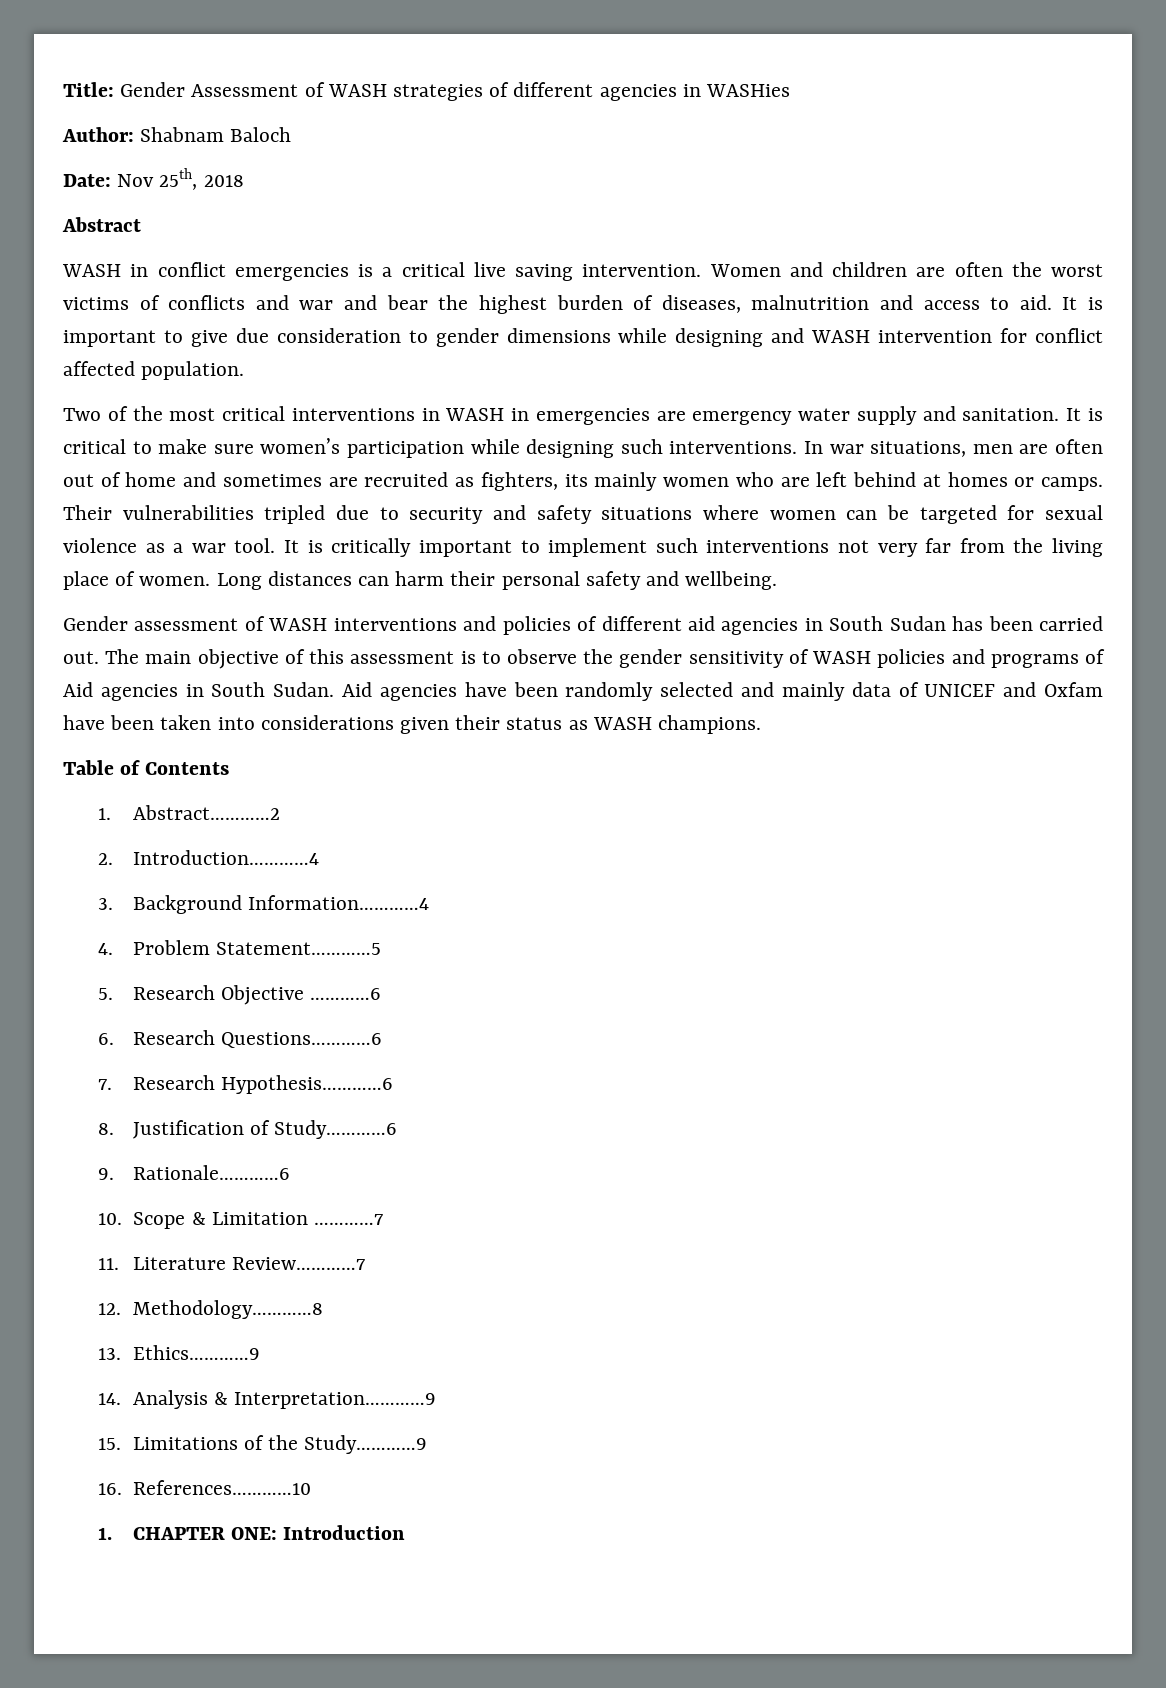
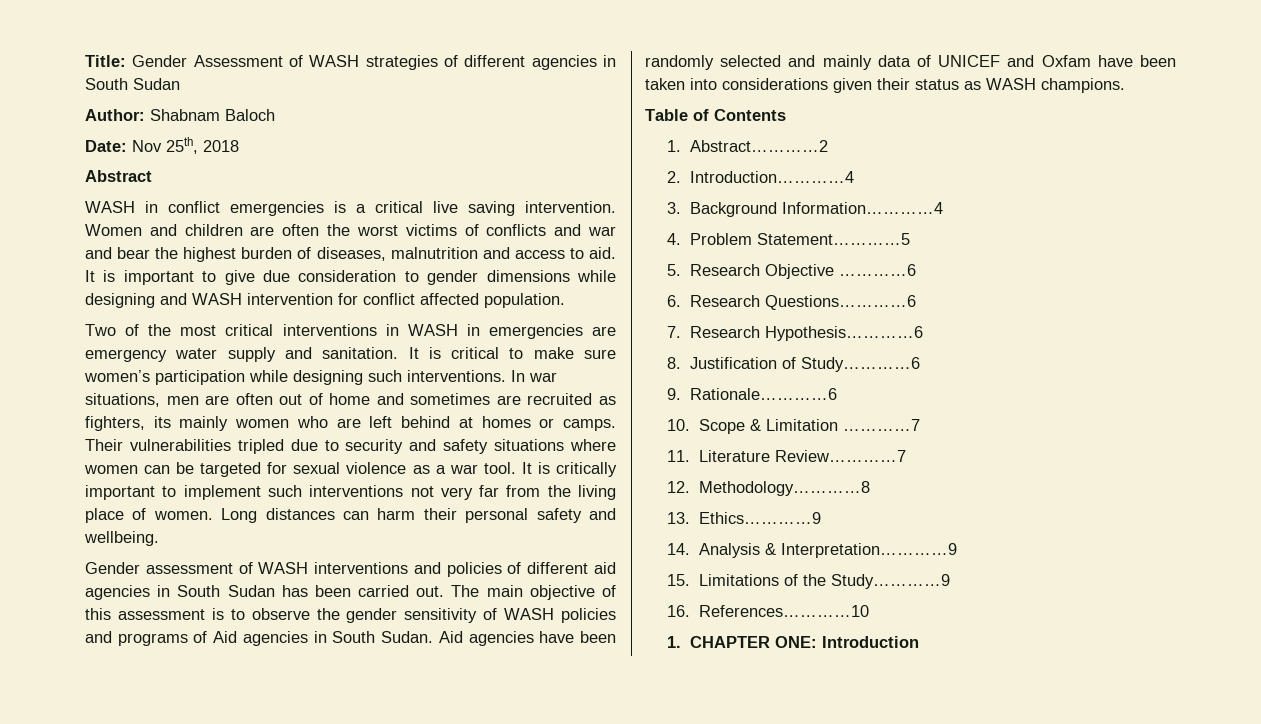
- Title: Gender Assessment of WASH strategies of different agencies in WASHies
+ Title: Gender Assessment of WASH strategies of different agencies in South Sudan

